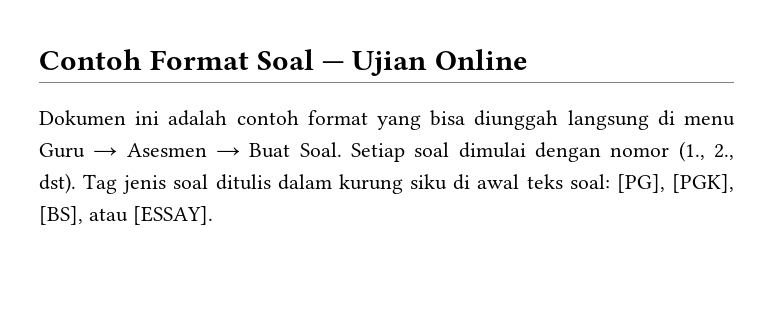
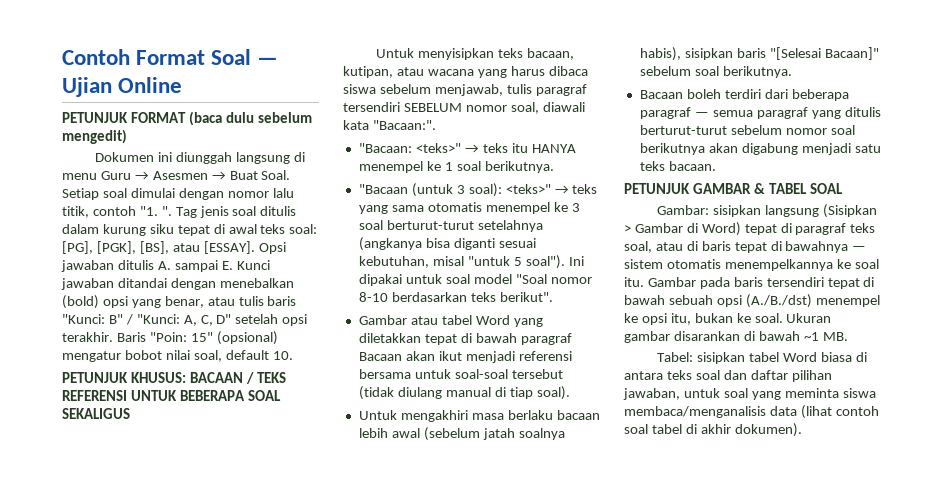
- Dokumen ini adalah contoh format yang bisa diunggah langsung di menu Guru → Asesmen → Buat Soal.
+ PETUNJUK FORMAT (baca dulu sebelum mengedit)
+ Dokumen ini diunggah langsung di menu Guru → Asesmen → Buat Soal.
- Setiap soal dimulai dengan nomor (1., 2., dst).
+ Setiap soal dimulai dengan nomor lalu titik, contoh "1. ".
- Tag jenis soal ditulis dalam kurung siku di awal teks soal: [PG], [PGK], [BS], atau [ESSAY].
+ Tag jenis soal ditulis dalam kurung siku tepat di awal teks soal: [PG], [PGK], [BS], atau [ESSAY].
+ Opsi jawaban ditulis A. sampai E. Kunci jawaban ditandai dengan menebalkan (bold) opsi yang benar, atau tulis baris "Kunci: B" / "Kunci: A, C, D" setelah opsi terakhir. Baris "Poin: 15" (opsional) mengatur bobot nilai soal, default 10.
+ PETUNJUK KHUSUS: BACAAN / TEKS REFERENSI UNTUK BEBERAPA SOAL SEKALIGUS
+ Untuk menyisipkan teks bacaan, kutipan, atau wacana yang harus dibaca siswa sebelum menjawab, tulis paragraf tersendiri SEBELUM nomor soal, diawali kata "Bacaan:".
+ "Bacaan: <teks>" → teks itu HANYA menempel ke 1 soal berikutnya.
+ "Bacaan (untuk 3 soal): <teks>" → teks yang sama otomatis menempel ke 3 soal berturut-turut setelahnya (angkanya bisa diganti sesuai kebutuhan, misal "untuk 5 soal"). Ini dipakai untuk soal model "Soal nomor 8-10 berdasarkan teks berikut".
+ Gambar atau tabel Word yang diletakkan tepat di bawah paragraf Bacaan akan ikut menjadi referensi bersama untuk soal-soal tersebut (tidak diulang manual di tiap soal).
+ Untuk mengakhiri masa berlaku bacaan lebih awal (sebelum jatah soalnya habis), sisipkan baris "[Selesai Bacaan]" sebelum soal berikutnya.
+ Bacaan boleh terdiri dari beberapa paragraf — semua paragraf yang ditulis berturut-turut sebelum nomor soal berikutnya akan digabung menjadi satu teks bacaan.
+ PETUNJUK GAMBAR & TABEL SOAL
+ Gambar: sisipkan langsung (Sisipkan > Gambar di Word) tepat di paragraf teks soal, atau di baris tepat di bawahnya — sistem otomatis menempelkannya ke soal itu. Gambar pada baris tersendiri tepat di bawah sebuah opsi (A./B./dst) menempel ke opsi itu, bukan ke soal. Ukuran gambar disarankan di bawah ~1 MB.
+ Tabel: sisipkan tabel Word biasa di antara teks soal dan daftar pilihan jawaban, untuk soal yang meminta siswa membaca/menganalisis data (lihat contoh soal tabel di akhir dokumen).

